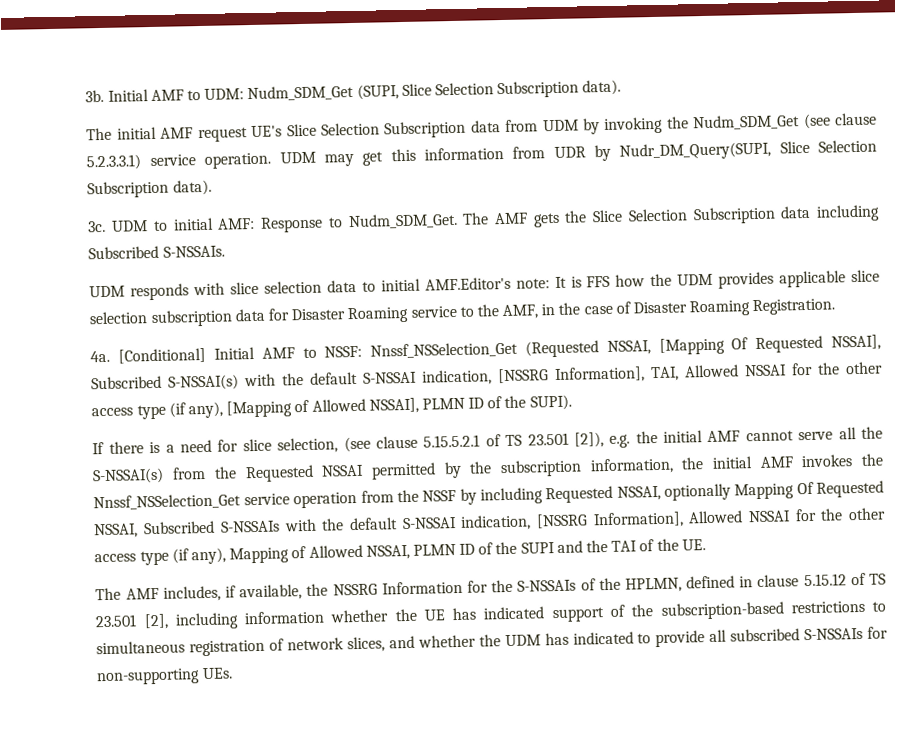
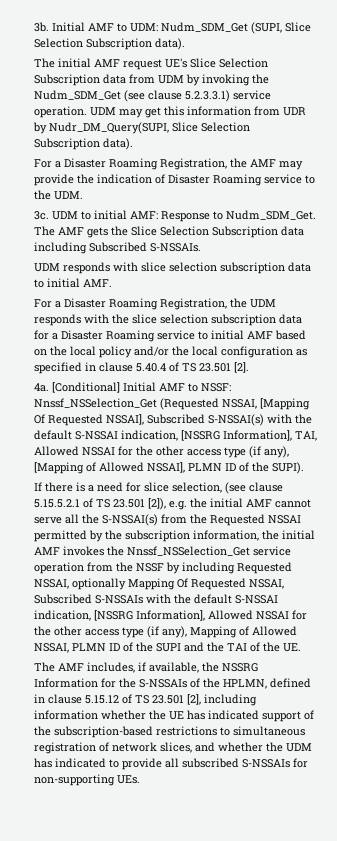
+ For a Disaster Roaming Registration, the AMF may provide the indication of Disaster Roaming service to the UDM.
- UDM responds with slice selection data to initial AMF.Editor's note: It is FFS how the UDM provides applicable slice selection subscription data for Disaster Roaming service to the AMF, in the case of Disaster Roaming Registration.
+ UDM responds with slice selection subscription data to initial AMF.
+ For a Disaster Roaming Registration, the UDM responds with the slice selection subscription data for a Disaster Roaming service to initial AMF based on the local policy and/or the local configuration as specified in clause 5.40.4 of TS 23.501 [2].

